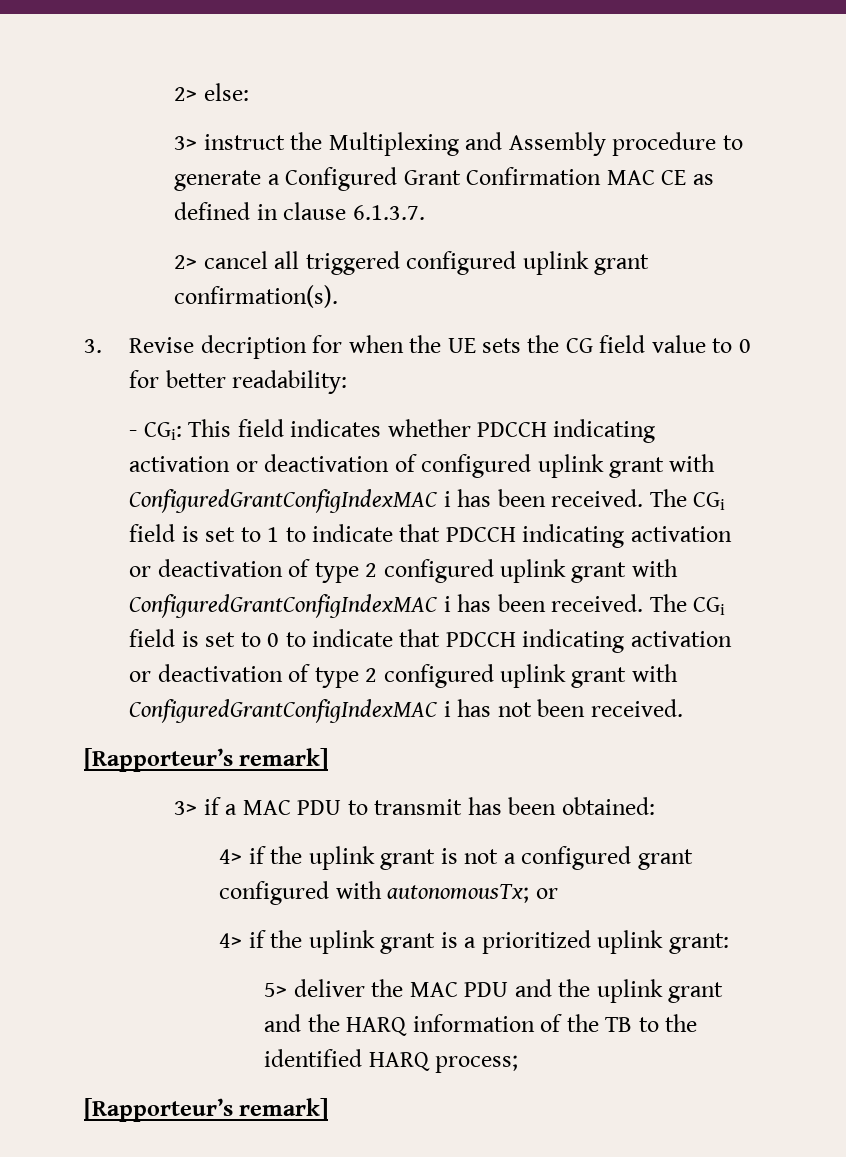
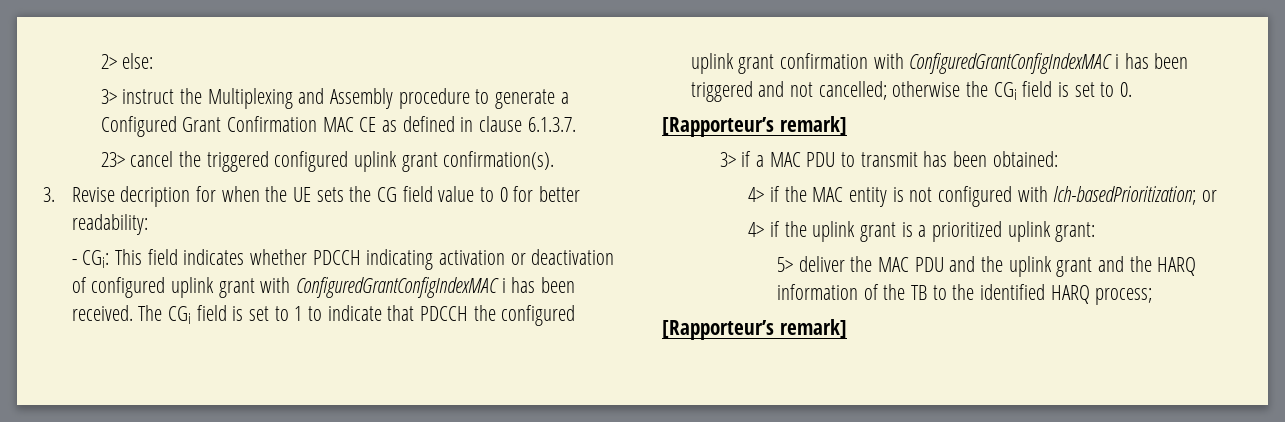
- 2> cancel all triggered configured uplink grant confirmation(s).
+ 23> cancel the triggered configured uplink grant confirmation(s).
- The CGi field is set to 1 to indicate that PDCCH indicating activation or deactivation of type 2 configured uplink grant with ConfiguredGrantConfigIndexMAC i has been received. The CGi field is set to 0 to indicate that PDCCH indicating activation or deactivation of type 2 configured uplink grant with ConfiguredGrantConfigIndexMAC i has not been received.
+ The CGi field is set to 1 to indicate that PDCCH the configured uplink grant confirmation with ConfiguredGrantConfigIndexMAC i has been triggered and not cancelled; otherwise the CGi field is set to 0.
- 4> if the uplink grant is not a configured grant configured with autonomousTx; or
+ 4> if the MAC entity is not configured with lch-basedPrioritization; or

